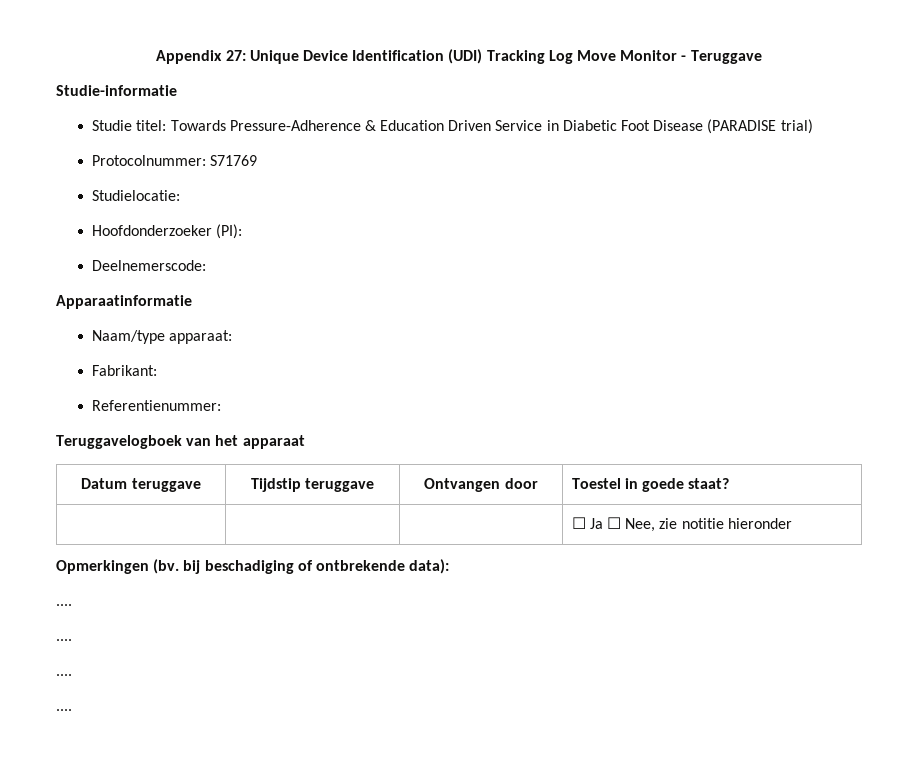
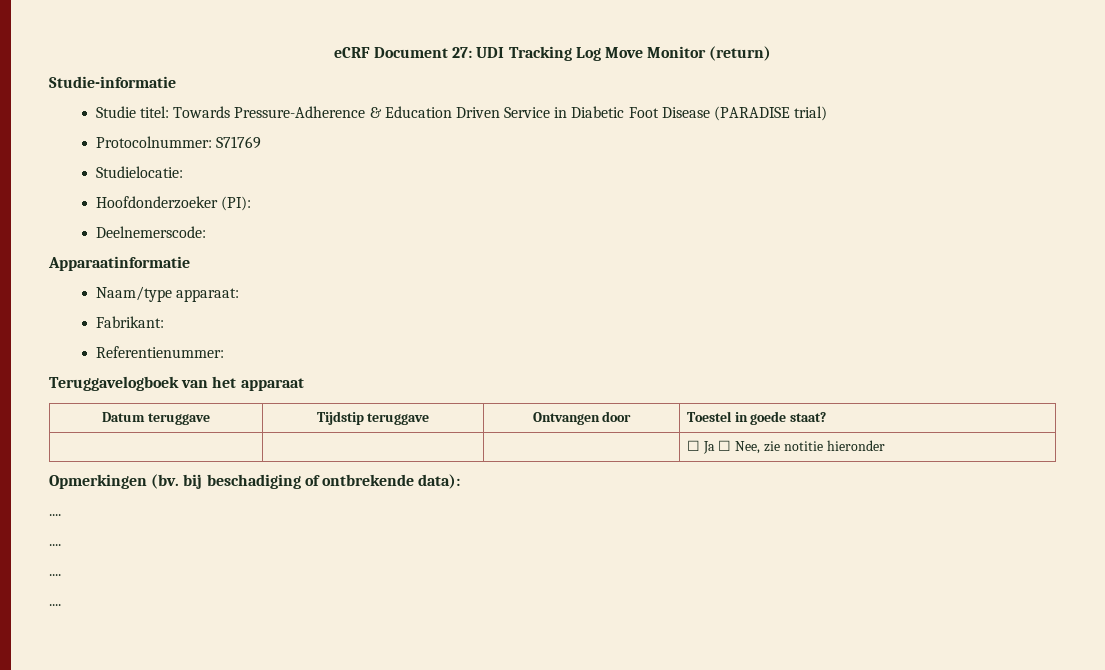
- Appendix 27: Unique Device Identification (UDI) Tracking Log Move Monitor - Teruggave
+ eCRF Document 27: UDI Tracking Log Move Monitor (return)

